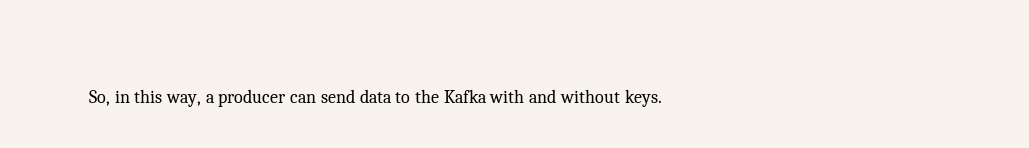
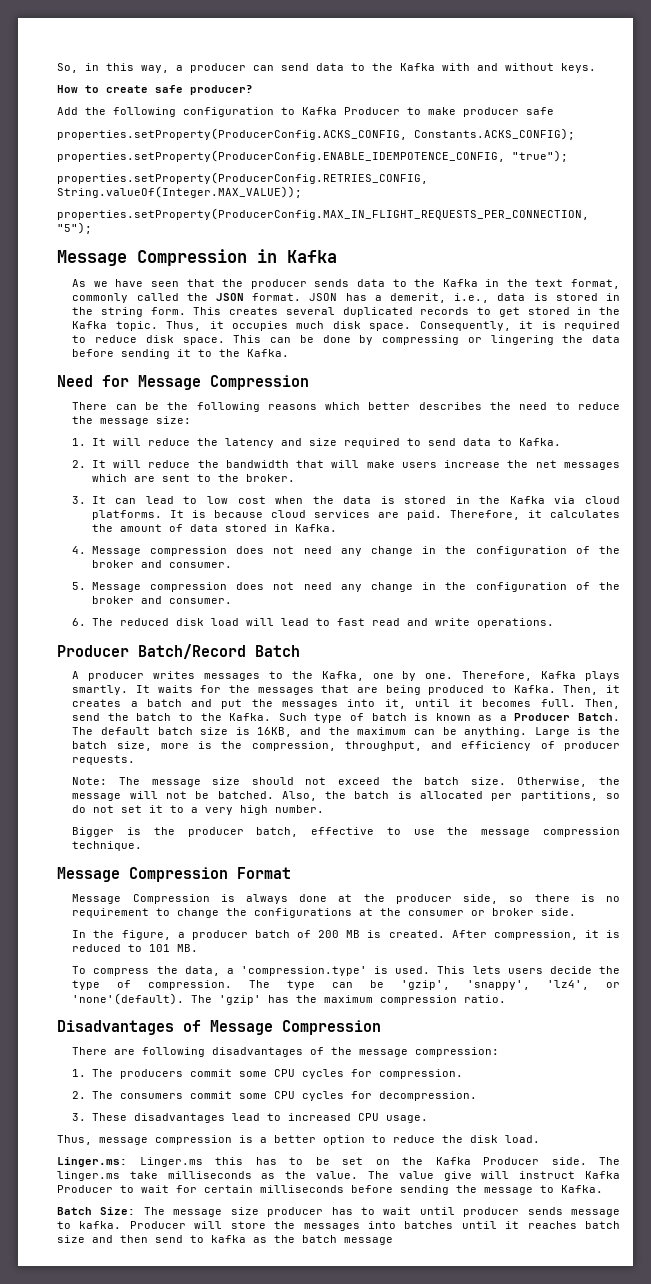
+ How to create safe producer?
+ Add the following configuration to Kafka Producer to make producer safe
+ properties.setProperty(ProducerConfig.ACKS_CONFIG, Constants.ACKS_CONFIG);
+ properties.setProperty(ProducerConfig.ENABLE_IDEMPOTENCE_CONFIG, "true");
+ properties.setProperty(ProducerConfig.RETRIES_CONFIG, String.valueOf(Integer.MAX_VALUE));
+ properties.setProperty(ProducerConfig.MAX_IN_FLIGHT_REQUESTS_PER_CONNECTION, "5");
+ Message Compression in Kafka
+ As we have seen that the producer sends data to the Kafka in the text format, commonly called the JSON format. JSON has a demerit, i.e., data is stored in the string form. This creates several duplicated records to get stored in the Kafka topic. Thus, it occupies much disk space. Consequently, it is required to reduce disk space. This can be done by compressing or lingering the data before sending it to the Kafka.
+ Need for Message Compression
+ There can be the following reasons which better describes the need to reduce the message size:
+ 1. It will reduce the latency and size required to send data to Kafka.
+ 2. It will reduce the bandwidth that will make users increase the net messages which are sent to the broker.
+ 3. It can lead to low cost when the data is stored in the Kafka via cloud platforms. It is because cloud services are paid. Therefore, it calculates the amount of data stored in Kafka.
+ 4. Message compression does not need any change in the configuration of the broker and consumer.
+ 5. Message compression does not need any change in the configuration of the broker and consumer.
+ 6. The reduced disk load will lead to fast read and write operations.
+ Producer Batch/Record Batch
+ A producer writes messages to the Kafka, one by one. Therefore, Kafka plays smartly. It waits for the messages that are being produced to Kafka. Then, it creates a batch and put the messages into it, until it becomes full. Then, send the batch to the Kafka. Such type of batch is known as a Producer Batch. The default batch size is 16KB, and the maximum can be anything. Large is the batch size, more is the compression, throughput, and efficiency of producer requests.
+ Note: The message size should not exceed the batch size. Otherwise, the message will not be batched. Also, the batch is allocated per partitions, so do not set it to a very high number.
+ Bigger is the producer batch, effective to use the message compression technique.
+ Message Compression Format
+ Message Compression is always done at the producer side, so there is no requirement to change the configurations at the consumer or broker side.
+ In the figure, a producer batch of 200 MB is created. After compression, it is reduced to 101 MB.
+ To compress the data, a 'compression.type' is used. This lets users decide the type of compression. The type can be 'gzip', 'snappy', 'lz4', or 'none'(default). The 'gzip' has the maximum compression ratio.
+ Disadvantages of Message Compression
+ There are following disadvantages of the message compression:
+ 1. The producers commit some CPU cycles for compression.
+ 2. The consumers commit some CPU cycles for decompression.
+ 3. These disadvantages lead to increased CPU usage.
+ Thus, message compression is a better option to reduce the disk load.
+ Linger.ms: Linger.ms this has to be set on the Kafka Producer side. The linger.ms take milliseconds as the value. The value give will instruct Kafka Producer to wait for certain milliseconds before sending the message to Kafka.
+ Batch Size: The message size producer has to wait until producer sends message to kafka. Producer will store the messages into batches until it reaches batch size and then send to kafka as the batch message

